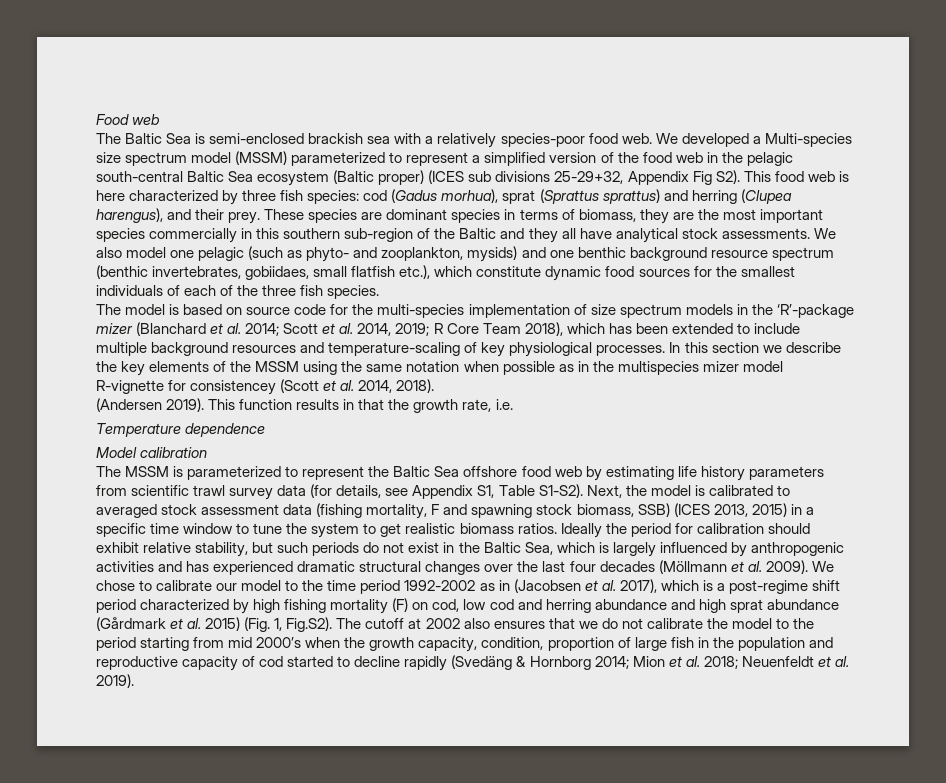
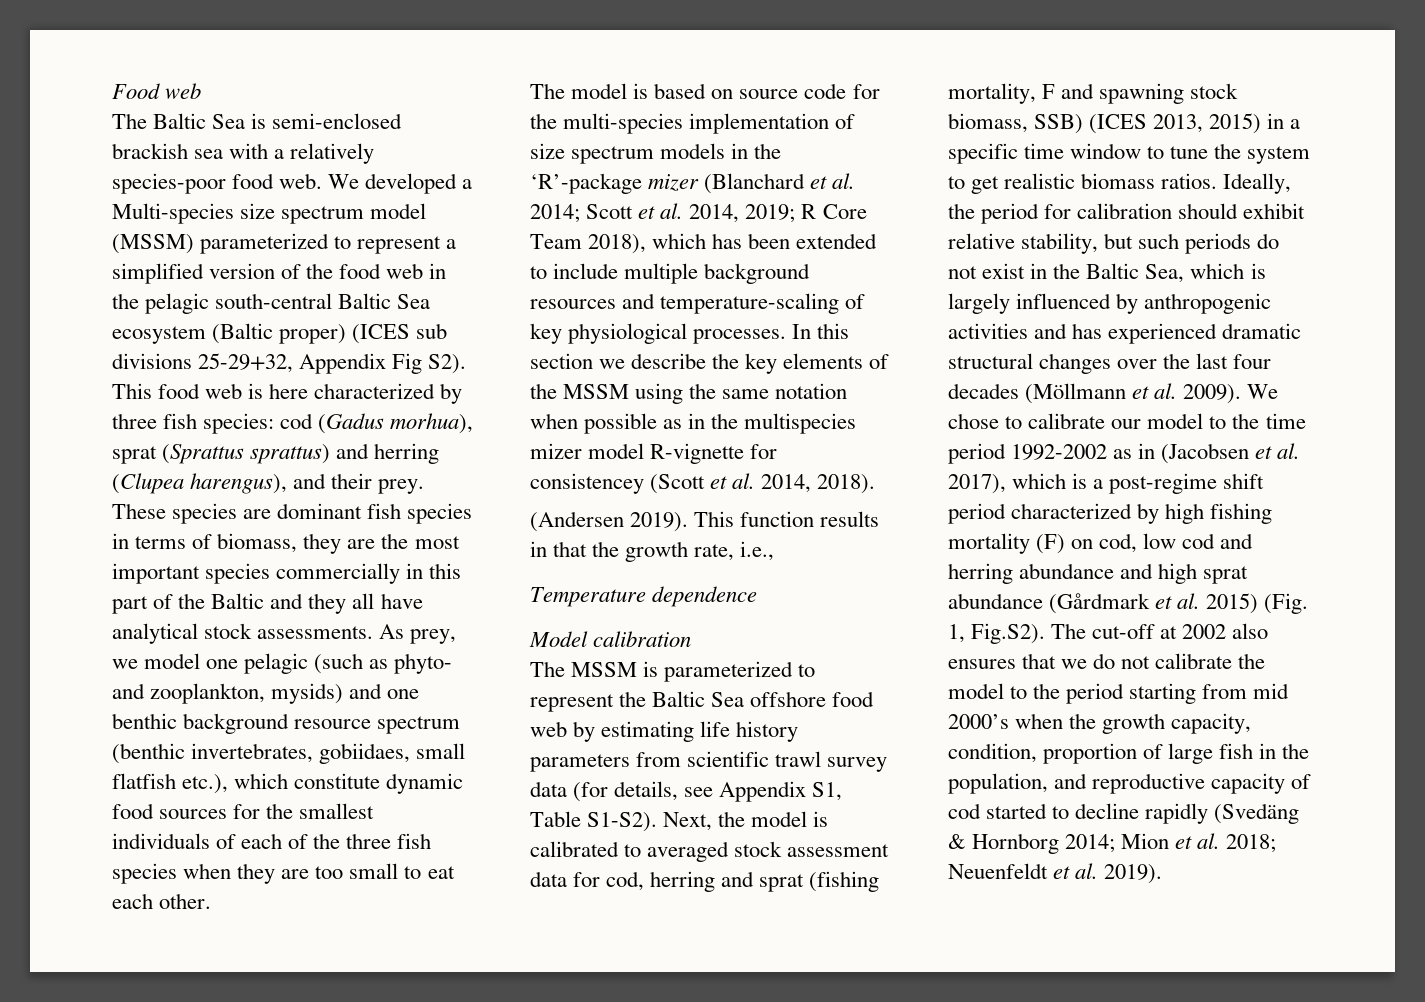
- These species are dominant species in terms of biomass, they are the most important species commercially in this southern sub-region of the Baltic and they all have analytical stock assessments.
+ These species are dominant fish species in terms of biomass, they are the most important species commercially in this part of the Baltic and they all have analytical stock assessments.
- We also model one pelagic (such as phyto- and zooplankton, mysids) and one benthic background resource spectrum (benthic invertebrates, gobiidaes, small flatfish etc.), which constitute dynamic food sources for the smallest individuals of each of the three fish species.
+ As prey, we model one pelagic (such as phyto- and zooplankton, mysids) and one benthic background resource spectrum (benthic invertebrates, gobiidaes, small flatfish etc.), which constitute dynamic food sources for the smallest individuals of each of the three fish species when they are too small to eat each other.
- This function results in that the growth rate, i.e.
+ This function results in that the growth rate, i.e.,
- Next, the model is calibrated to averaged stock assessment data (fishing mortality, F and spawning stock biomass, SSB) (ICES 2013, 2015) in a specific time window to tune the system to get realistic biomass ratios.
+ Next, the model is calibrated to averaged stock assessment data for cod, herring and sprat (fishing mortality, F and spawning stock biomass, SSB) (ICES 2013, 2015) in a specific time window to tune the system to get realistic biomass ratios.
- Ideally the period for calibration should exhibit relative stability, but such periods do not exist in the Baltic Sea, which is largely influenced by anthropogenic activities and has experienced dramatic structural changes over the last four decades (Möllmann et al. 2009).
+ Ideally, the period for calibration should exhibit relative stability, but such periods do not exist in the Baltic Sea, which is largely influenced by anthropogenic activities and has experienced dramatic structural changes over the last four decades (Möllmann et al. 2009).
- We chose to calibrate our model to the time period 1992-2002 as in (Jacobsen et al. 2017), which is a post-regime shift period characterized by high fishing mortality (F) on cod, low cod and herring abundance and high sprat abundance (Gårdmark et al. 2015) (Fig. 1, Fig.S2). The cutoff at 2002 also ensures that we do not calibrate the model to the period starting from mid 2000’s when the growth capacity, condition, proportion of large fish in the population and reproductive capacity of cod started to decline rapidly (Svedäng & Hornborg 2014;
+ We chose to calibrate our model to the time period 1992-2002 as in (Jacobsen et al. 2017), which is a post-regime shift period characterized by high fishing mortality (F) on cod, low cod and herring abundance and high sprat abundance (Gårdmark et al. 2015) (Fig. 1, Fig.S2). The cut-off at 2002 also ensures that we do not calibrate the model to the period starting from mid 2000’s when the growth capacity, condition, proportion of large fish in the population, and reproductive capacity of cod started to decline rapidly (Svedäng & Hornborg 2014;

